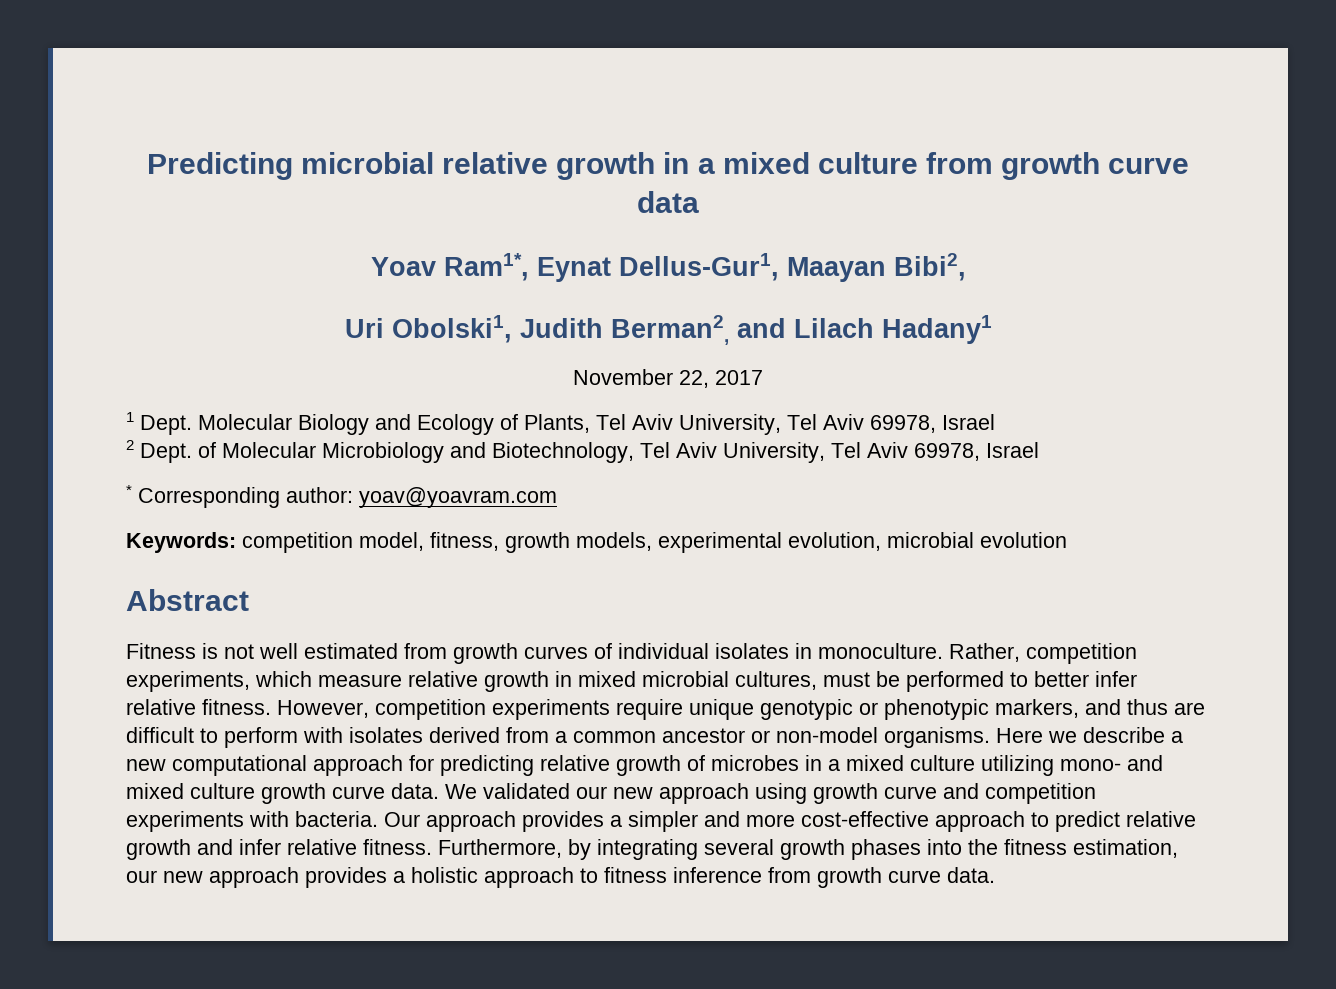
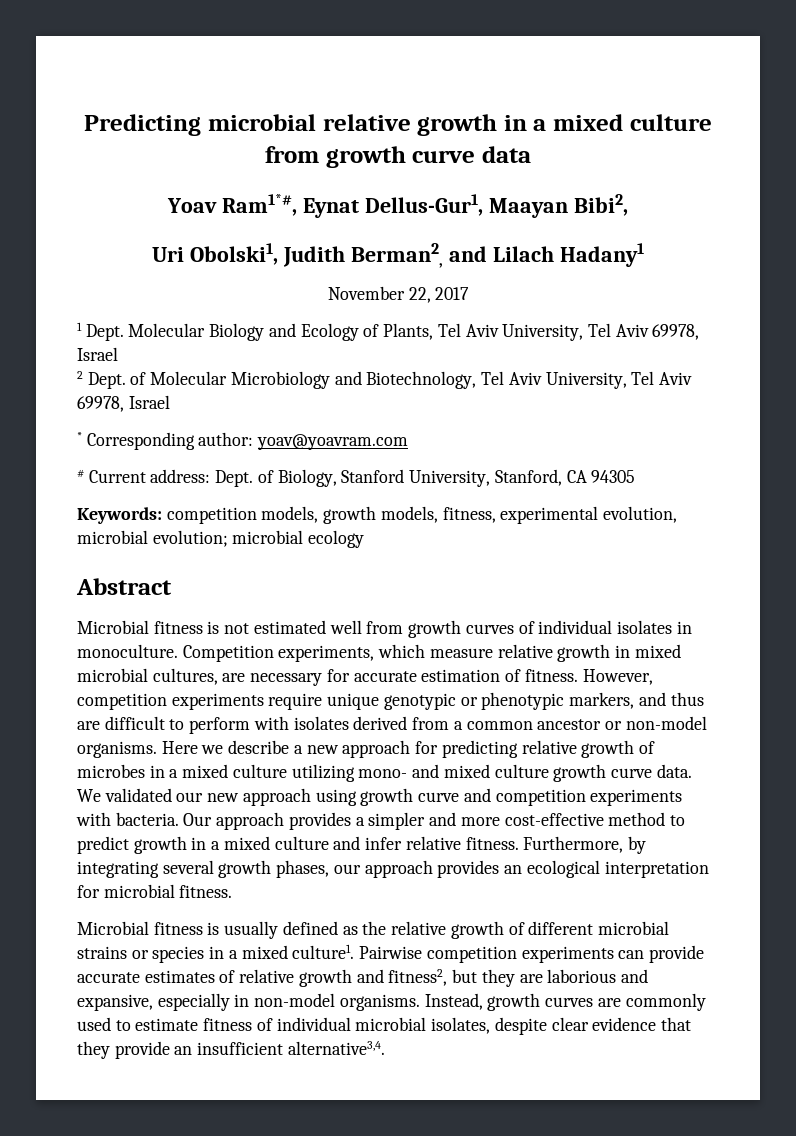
- Yoav Ram1*, Eynat Dellus-Gur1, Maayan Bibi2,
+ Yoav Ram1*#, Eynat Dellus-Gur1, Maayan Bibi2,
+ # Current address: Dept. of Biology, Stanford University, Stanford, CA 94305
- Keywords: competition model, fitness, growth models, experimental evolution, microbial evolution
+ Keywords: competition models, growth models, fitness, experimental evolution, microbial evolution; microbial ecology
  Abstract
- Fitness is not well estimated from growth curves of individual isolates in monoculture.
+ Microbial fitness is not estimated well from growth curves of individual isolates in monoculture.
- Rather, competition experiments, which measure relative growth in mixed microbial cultures, must be performed to better infer relative fitness.
+ Competition experiments, which measure relative growth in mixed microbial cultures, are necessary for accurate estimation of fitness.
- Here we describe a new computational approach for predicting relative growth of microbes in a mixed culture utilizing mono- and mixed culture growth curve data.
+ Here we describe a new approach for predicting relative growth of microbes in a mixed culture utilizing mono- and mixed culture growth curve data.
- Our approach provides a simpler and more cost-effective approach to predict relative growth and infer relative fitness.
+ Our approach provides a simpler and more cost-effective method to predict growth in a mixed culture and infer relative fitness.
- Furthermore, by integrating several growth phases into the fitness estimation, our new approach provides a holistic approach to fitness inference from growth curve data.
+ Furthermore, by integrating several growth phases, our approach provides an ecological interpretation for microbial fitness.
+ Microbial fitness is usually defined as the relative growth of different microbial strains or species in a mixed culture1. Pairwise competition experiments can provide accurate estimates of relative growth and fitness2, but they are laborious and expansive, especially in non-model organisms. Instead, growth curves are commonly used to estimate fitness of individual microbial isolates, despite clear evidence that they provide an insufficient alternative3,4.

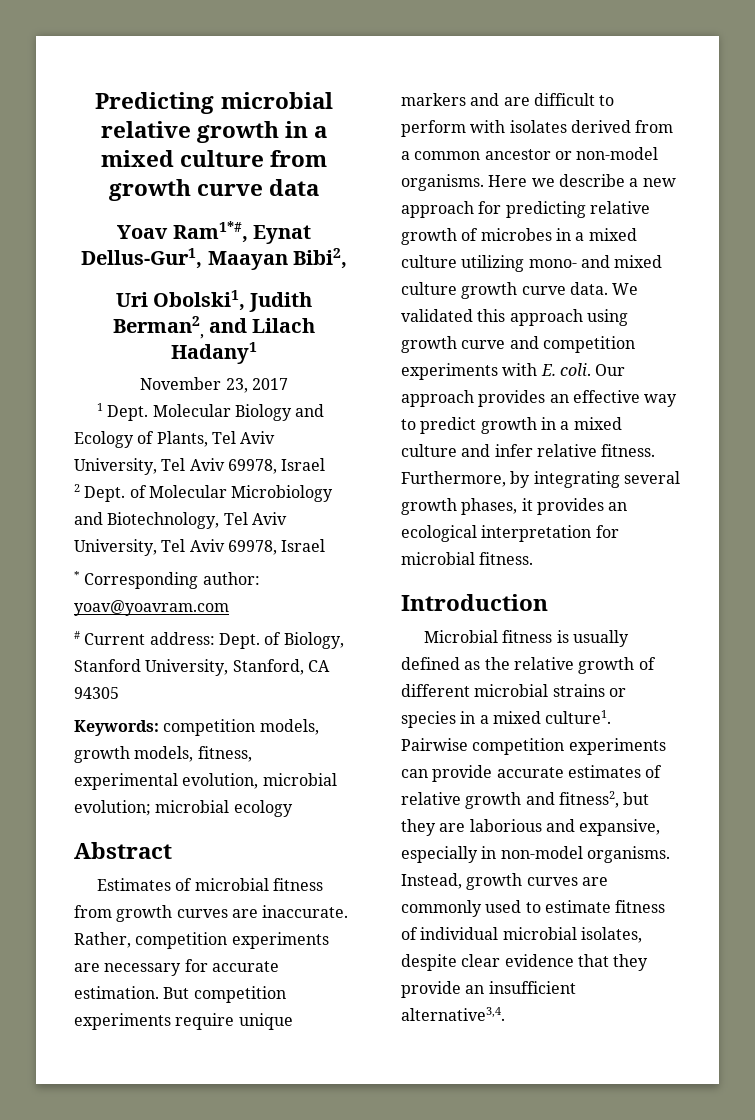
- November 22, 2017
+ November 23, 2017
- Microbial fitness is not estimated well from growth curves of individual isolates in monoculture. Competition experiments, which measure relative growth in mixed microbial cultures, are necessary for accurate estimation of fitness. However, competition experiments require unique genotypic or phenotypic markers, and thus are difficult to perform with isolates derived from a common ancestor or non-model organisms.
+ Estimates of microbial fitness from growth curves are inaccurate. Rather, competition experiments are necessary for accurate estimation. But competition experiments require unique markers and are difficult to perform with isolates derived from a common ancestor or non-model organisms.
- We validated our new approach using growth curve and competition experiments with bacteria.
+ We validated this approach using growth curve and competition experiments with E. coli.
- Our approach provides a simpler and more cost-effective method to predict growth in a mixed culture and infer relative fitness.
+ Our approach provides an effective way to predict growth in a mixed culture and infer relative fitness.
- Furthermore, by integrating several growth phases, our approach provides an ecological interpretation for microbial fitness.
+ Furthermore, by integrating several growth phases, it provides an ecological interpretation for microbial fitness.
+ Introduction

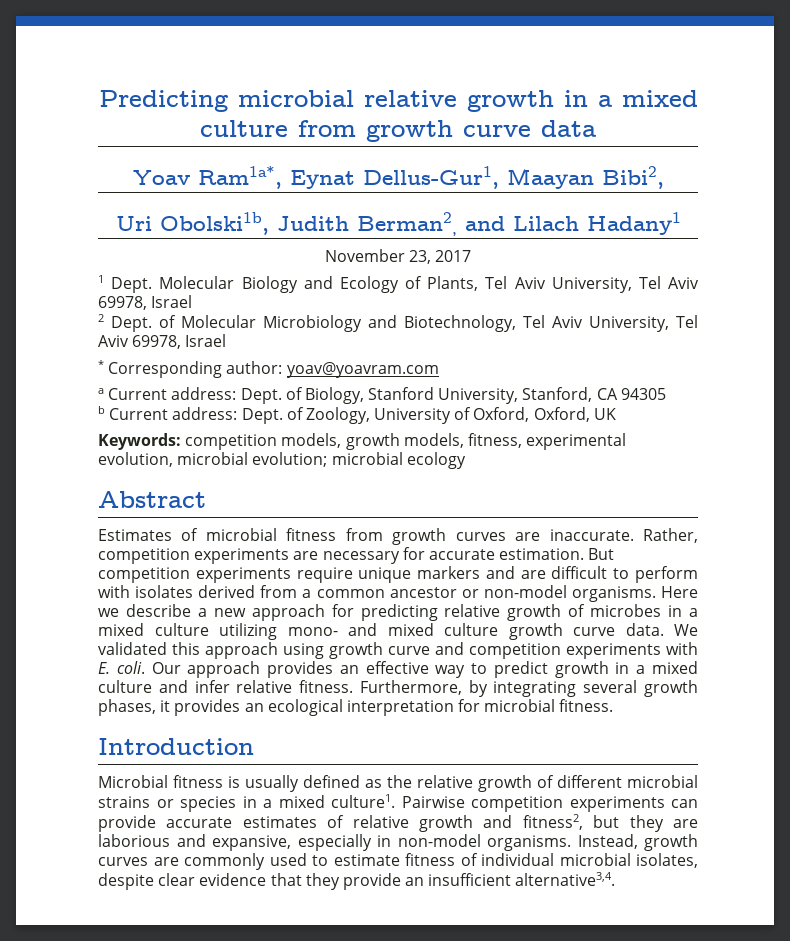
- Yoav Ram1*#, Eynat Dellus-Gur1, Maayan Bibi2,
+ Yoav Ram1a*, Eynat Dellus-Gur1, Maayan Bibi2,
- Uri Obolski1, Judith Berman2, and Lilach Hadany1
+ Uri Obolski1b, Judith Berman2, and Lilach Hadany1
- # Current address: Dept. of Biology, Stanford University, Stanford, CA 94305
+ a Current address: Dept. of Biology, Stanford University, Stanford, CA 94305
+ b Current address: Dept. of Zoology, University of Oxford, Oxford, UK

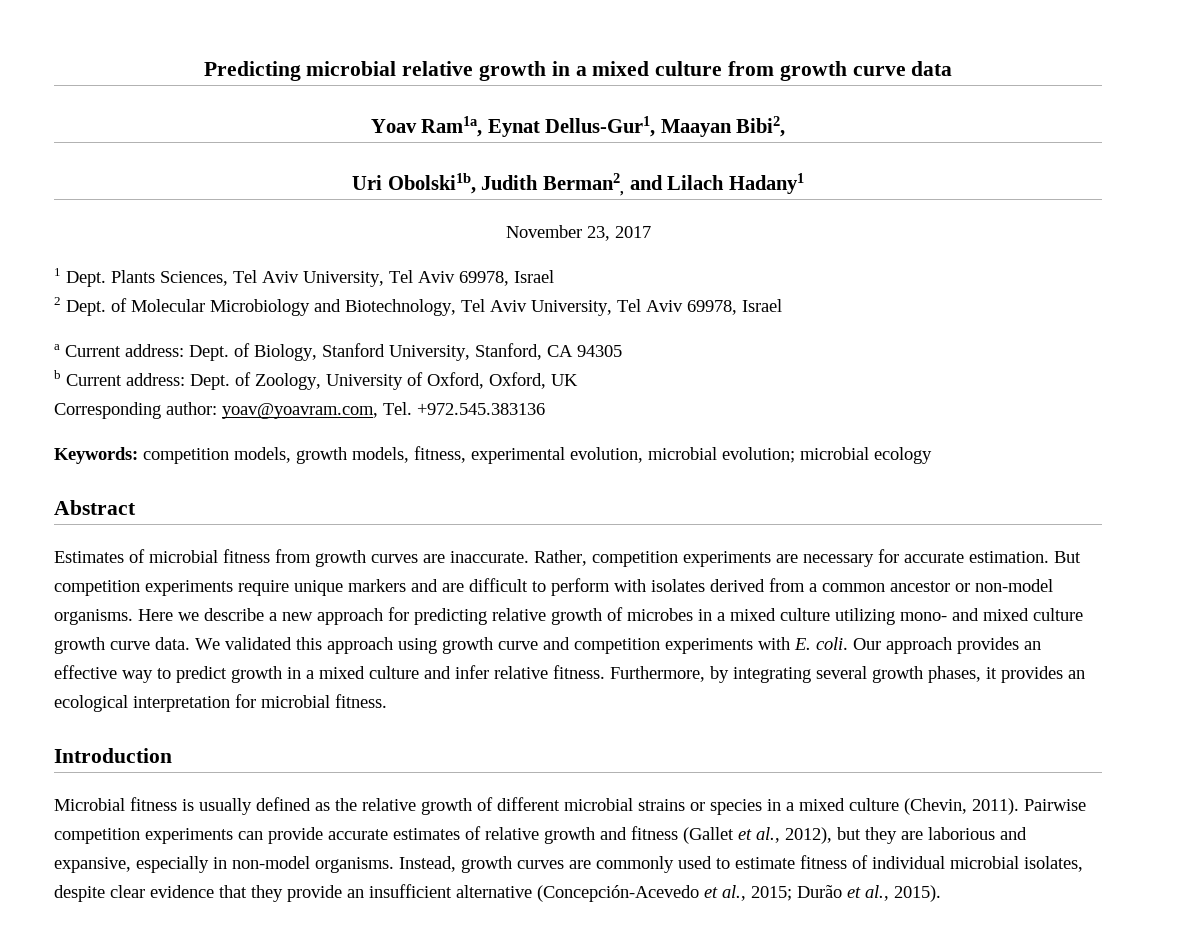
- Yoav Ram1a*, Eynat Dellus-Gur1, Maayan Bibi2,
+ Yoav Ram1a, Eynat Dellus-Gur1, Maayan Bibi2,
- Molecular Biology and Ecology of Plants, Tel Aviv University, Tel Aviv 69978, Israel
+ Plants Sciences, Tel Aviv University, Tel Aviv 69978, Israel
- * Corresponding author: yoav@yoavram.com
+ Corresponding author: yoav@yoavram.com, Tel. +972.545.383136
- Microbial fitness is usually defined as the relative growth of different microbial strains or species in a mixed culture1.
+ Microbial fitness is usually defined as the relative growth of different microbial strains or species in a mixed culture (Chevin, 2011).
- Pairwise competition experiments can provide accurate estimates of relative growth and fitness2, but they are laborious and expansive, especially in non-model organisms.
+ Pairwise competition experiments can provide accurate estimates of relative growth and fitness (Gallet et al., 2012), but they are laborious and expansive, especially in non-model organisms.
- Instead, growth curves are commonly used to estimate fitness of individual microbial isolates, despite clear evidence that they provide an insufficient alternative3,4.
+ Instead, growth curves are commonly used to estimate fitness of individual microbial isolates, despite clear evidence that they provide an insufficient alternative (Concepción-Acevedo et al., 2015; Durão et al., 2015).

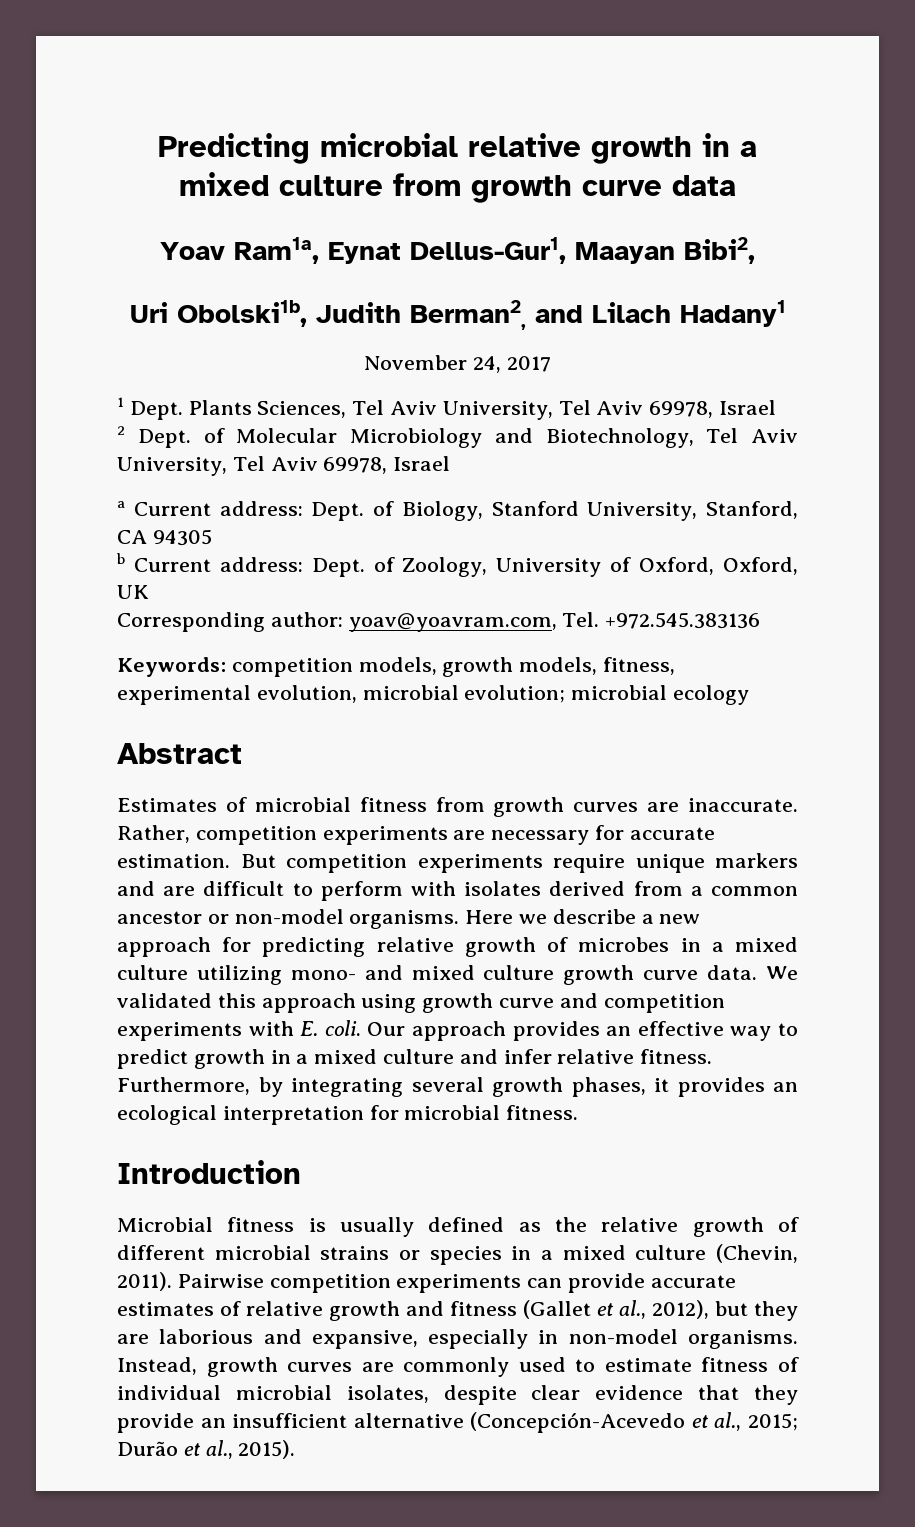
- November 23, 2017
+ November 24, 2017

